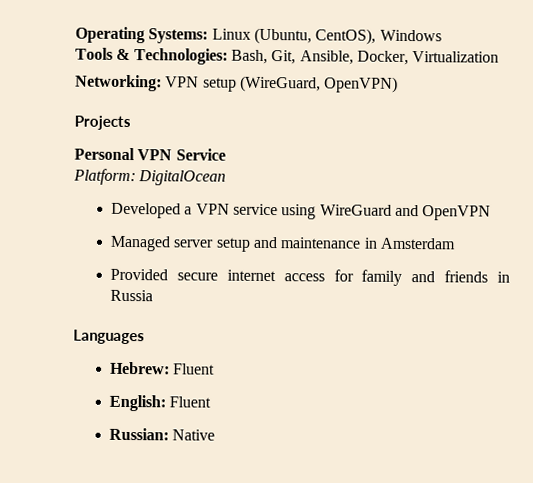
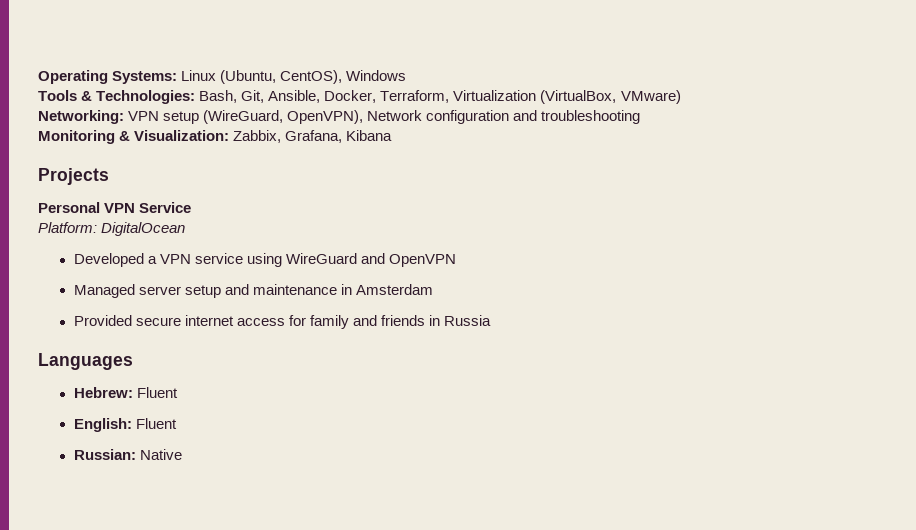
- Tools & Technologies: Bash, Git, Ansible, Docker, Virtualization
+ Tools & Technologies: Bash, Git, Ansible, Docker, Terraform, Virtualization (VirtualBox, VMware)
- Networking: VPN setup (WireGuard, OpenVPN)
+ Networking: VPN setup (WireGuard, OpenVPN), Network configuration and troubleshooting
+ Monitoring & Visualization: Zabbix, Grafana, Kibana

